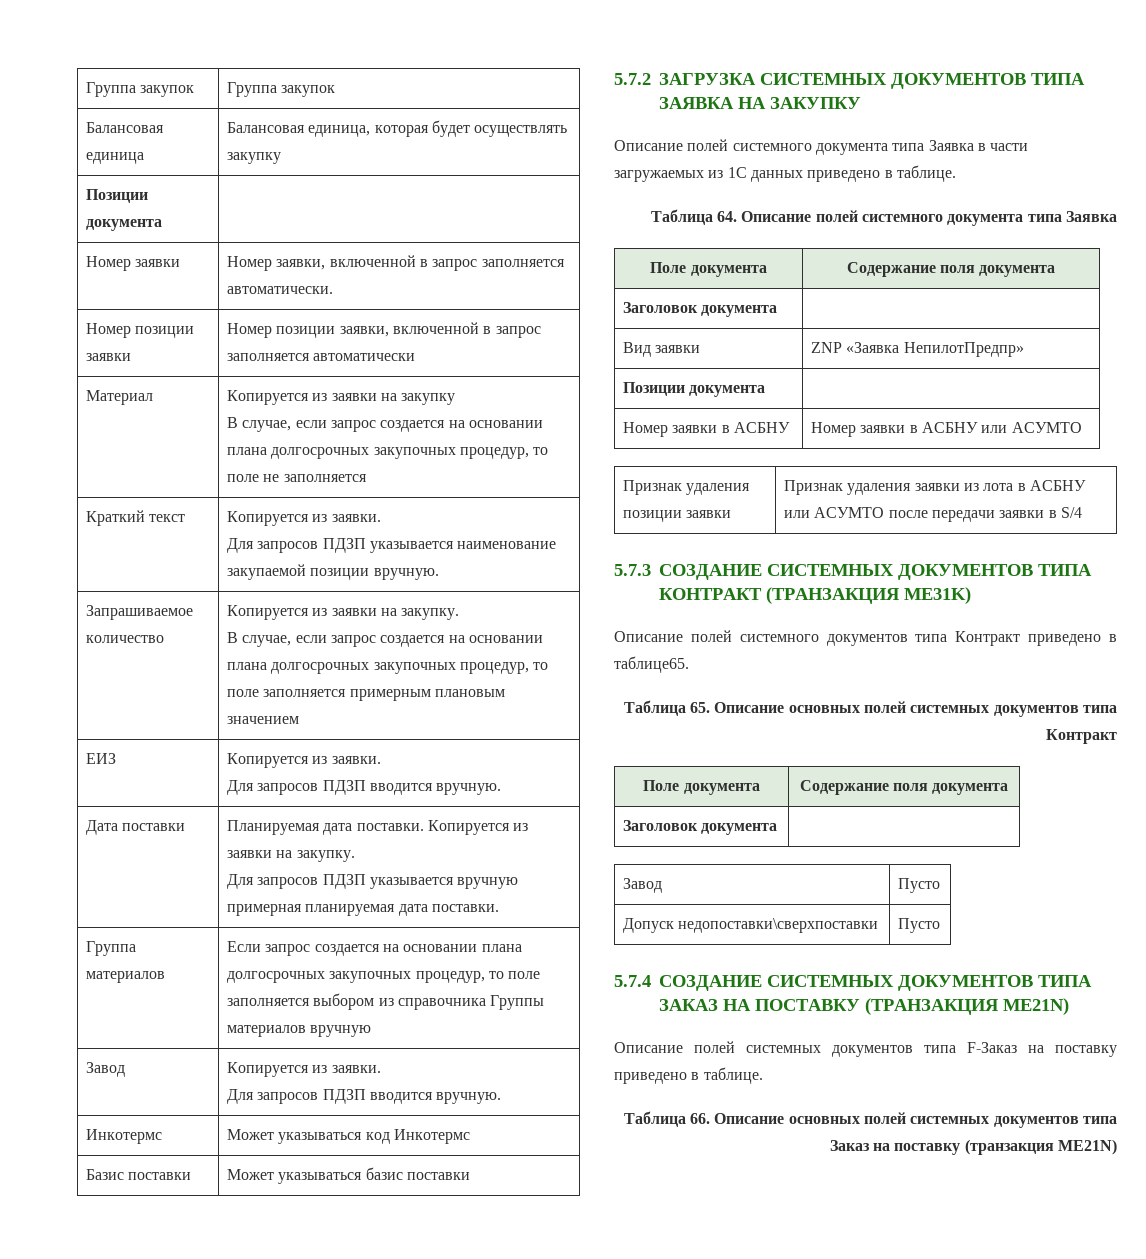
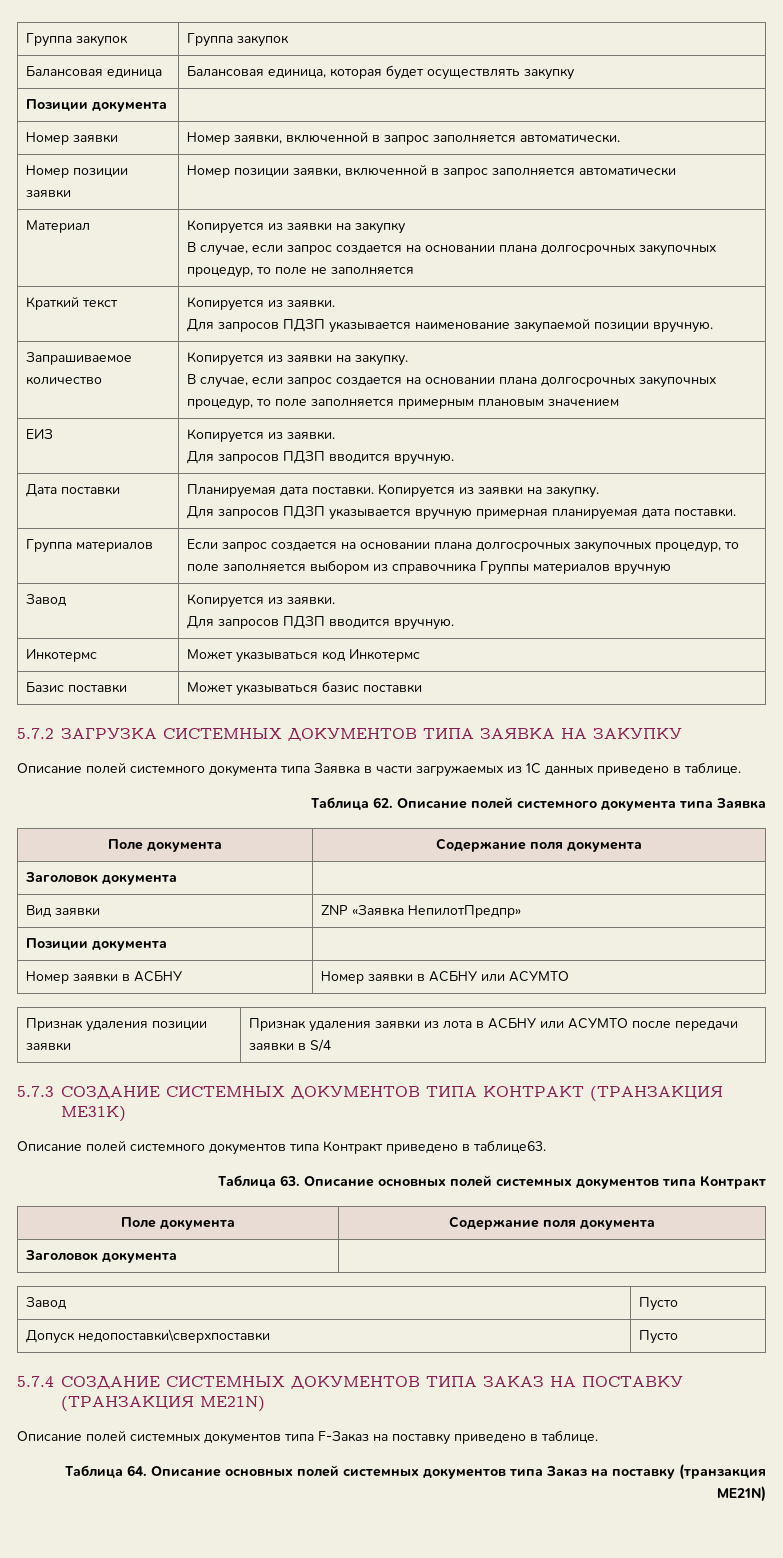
- Таблица 64. Описание полей системного документа типа Заявка
+ Таблица 62. Описание полей системного документа типа Заявка
- Описание полей системного документов типа Контракт приведено в таблице65.
- Таблица 65. Описание основных полей системных документов типа Контракт
+ Описание полей системного документов типа Контракт приведено в таблице63.
+ Таблица 63. Описание основных полей системных документов типа Контракт
- Таблица 66. Описание основных полей системных документов типа Заказ на поставку (транзакция ME21N)
+ Таблица 64. Описание основных полей системных документов типа Заказ на поставку (транзакция ME21N)

